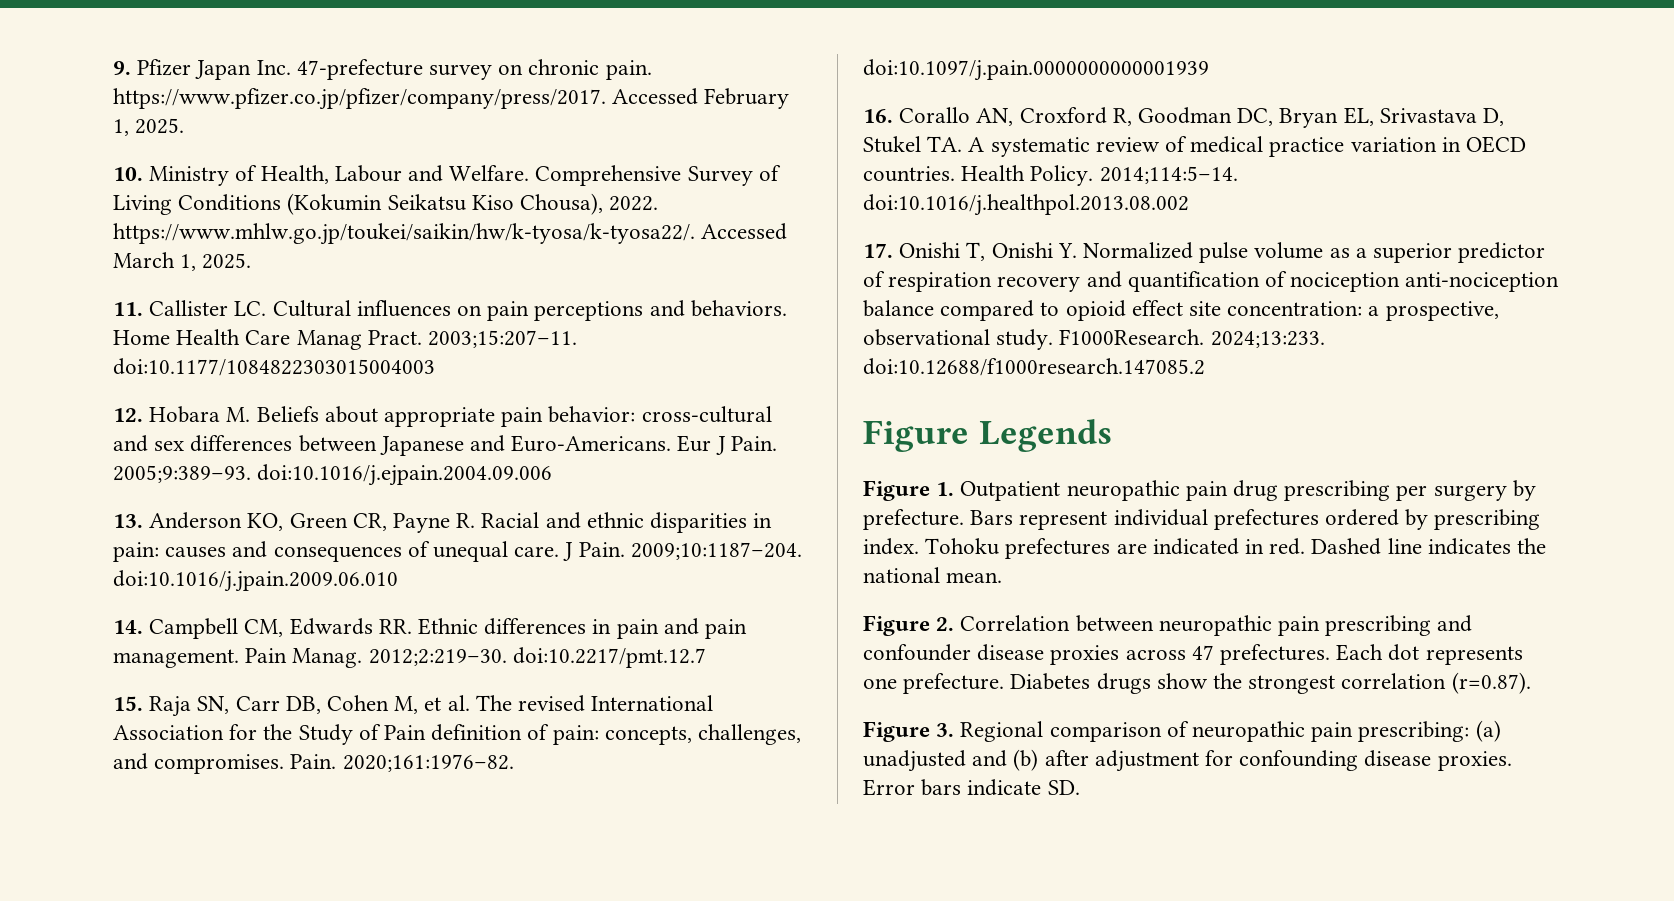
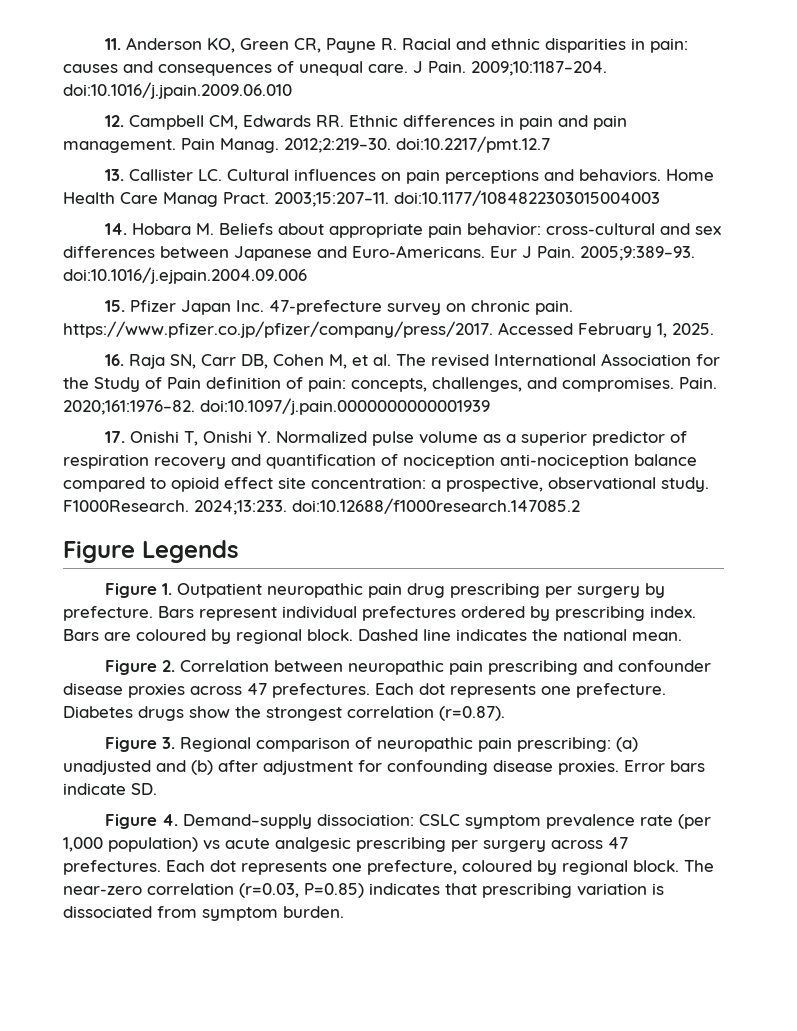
- 9. Pfizer Japan Inc. 47-prefecture survey on chronic pain. https://www.pfizer.co.jp/pfizer/company/press/2017. Accessed February 1, 2025.
- 10. Ministry of Health, Labour and Welfare. Comprehensive Survey of Living Conditions (Kokumin Seikatsu Kiso Chousa), 2022. https://www.mhlw.go.jp/toukei/saikin/hw/k-tyosa/k-tyosa22/. Accessed March 1, 2025.
- 11. Callister LC. Cultural influences on pain perceptions and behaviors. Home Health Care Manag Pract. 2003;15:207–11. doi:10.1177/1084822303015004003
- 12. Hobara M. Beliefs about appropriate pain behavior: cross-cultural and sex differences between Japanese and Euro-Americans. Eur J Pain. 2005;9:389–93. doi:10.1016/j.ejpain.2004.09.006
- 13. Anderson KO, Green CR, Payne R. Racial and ethnic disparities in pain: causes and consequences of unequal care.
+ 11. Anderson KO, Green CR, Payne R. Racial and ethnic disparities in pain: causes and consequences of unequal care.
- 14. Campbell CM, Edwards RR. Ethnic differences in pain and pain management.
+ 12. Campbell CM, Edwards RR. Ethnic differences in pain and pain management.
- 15. Raja SN, Carr DB, Cohen M, et al. The revised International Association for the Study of Pain definition of pain: concepts, challenges, and compromises.
+ 13. Callister LC. Cultural influences on pain perceptions and behaviors. Home Health Care Manag Pract. 2003;15:207–11. doi:10.1177/1084822303015004003
+ 14. Hobara M. Beliefs about appropriate pain behavior: cross-cultural and sex differences between Japanese and Euro-Americans. Eur J Pain. 2005;9:389–93. doi:10.1016/j.ejpain.2004.09.006
+ 15. Pfizer Japan Inc. 47-prefecture survey on chronic pain. https://www.pfizer.co.jp/pfizer/company/press/2017. Accessed February 1, 2025.
+ 16. Raja SN, Carr DB, Cohen M, et al. The revised International Association for the Study of Pain definition of pain: concepts, challenges, and compromises.
- 16. Corallo AN, Croxford R, Goodman DC, Bryan EL, Srivastava D, Stukel TA. A systematic review of medical practice variation in OECD countries. Health Policy. 2014;114:5–14. doi:10.1016/j.healthpol.2013.08.002
- Tohoku prefectures are indicated in red.
+ Bars are coloured by regional block.
+ Figure 4. Demand–supply dissociation: CSLC symptom prevalence rate (per 1,000 population) vs acute analgesic prescribing per surgery across 47 prefectures. Each dot represents one prefecture, coloured by regional block. The near-zero correlation (r=0.03, P=0.85) indicates that prescribing variation is dissociated from symptom burden.

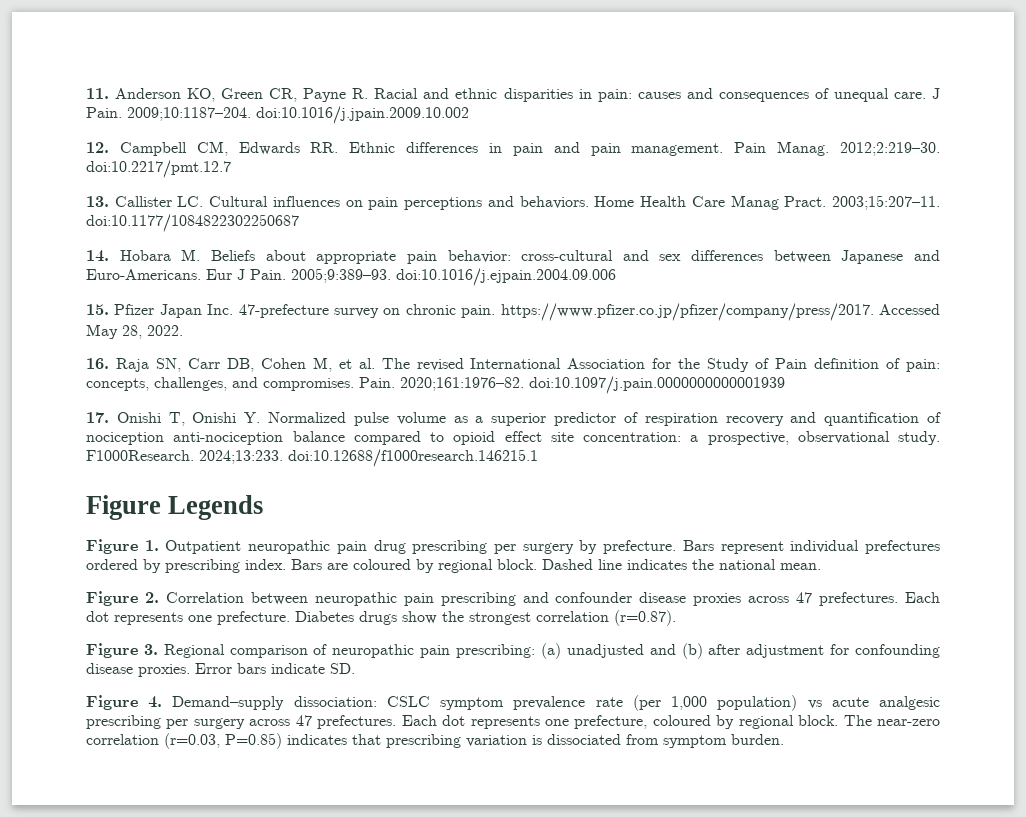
- 2009;10:1187–204. doi:10.1016/j.jpain.2009.06.010
+ 2009;10:1187–204. doi:10.1016/j.jpain.2009.10.002
- 2003;15:207–11. doi:10.1177/1084822303015004003
+ 2003;15:207–11. doi:10.1177/1084822302250687
- 15. Pfizer Japan Inc. 47-prefecture survey on chronic pain. https://www.pfizer.co.jp/pfizer/company/press/2017. Accessed February 1, 2025.
+ 15. Pfizer Japan Inc. 47-prefecture survey on chronic pain. https://www.pfizer.co.jp/pfizer/company/press/2017. Accessed May 28, 2022.
- 2024;13:233. doi:10.12688/f1000research.147085.2
+ 2024;13:233. doi:10.12688/f1000research.146215.1

